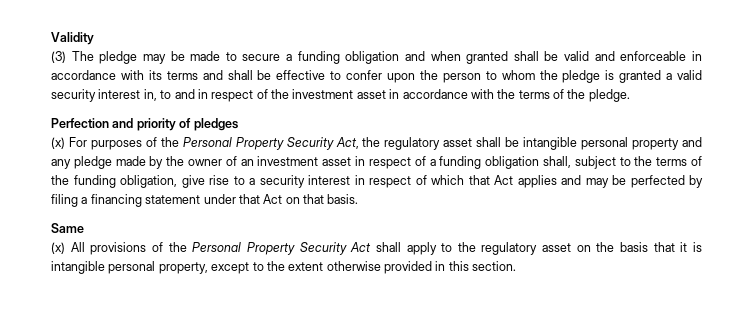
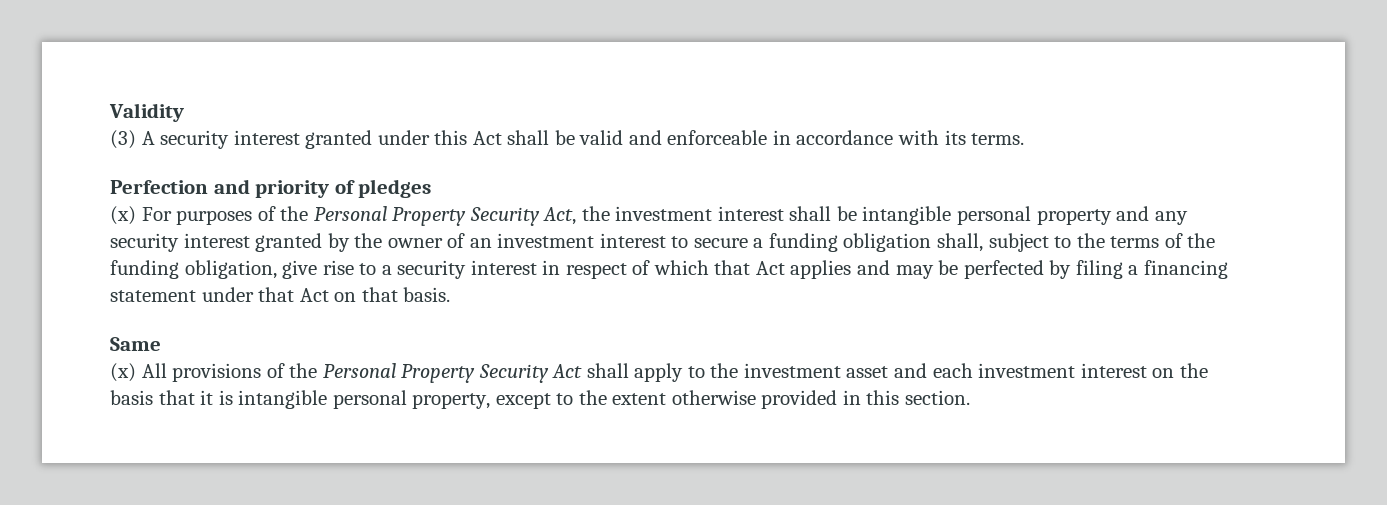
- (3) The pledge may be made to secure a funding obligation and when granted shall be valid and enforceable in accordance with its terms and shall be effective to confer upon the person to whom the pledge is granted a valid security interest in, to and in respect of the investment asset in accordance with the terms of the pledge.
+ (3) A security interest granted under this Act shall be valid and enforceable in accordance with its terms.
- (x) For purposes of the Personal Property Security Act, the regulatory asset shall be intangible personal property and any pledge made by the owner of an investment asset in respect of a funding obligation shall, subject to the terms of the funding obligation, give rise to a security interest in respect of which that Act applies and may be perfected by filing a financing statement under that Act on that basis.
+ (x) For purposes of the Personal Property Security Act, the investment interest shall be intangible personal property and any security interest granted by the owner of an investment interest to secure a funding obligation shall, subject to the terms of the funding obligation, give rise to a security interest in respect of which that Act applies and may be perfected by filing a financing statement under that Act on that basis.
- (x) All provisions of the Personal Property Security Act shall apply to the regulatory asset on the basis that it is intangible personal property, except to the extent otherwise provided in this section.
+ (x) All provisions of the Personal Property Security Act shall apply to the investment asset and each investment interest on the basis that it is intangible personal property, except to the extent otherwise provided in this section.

